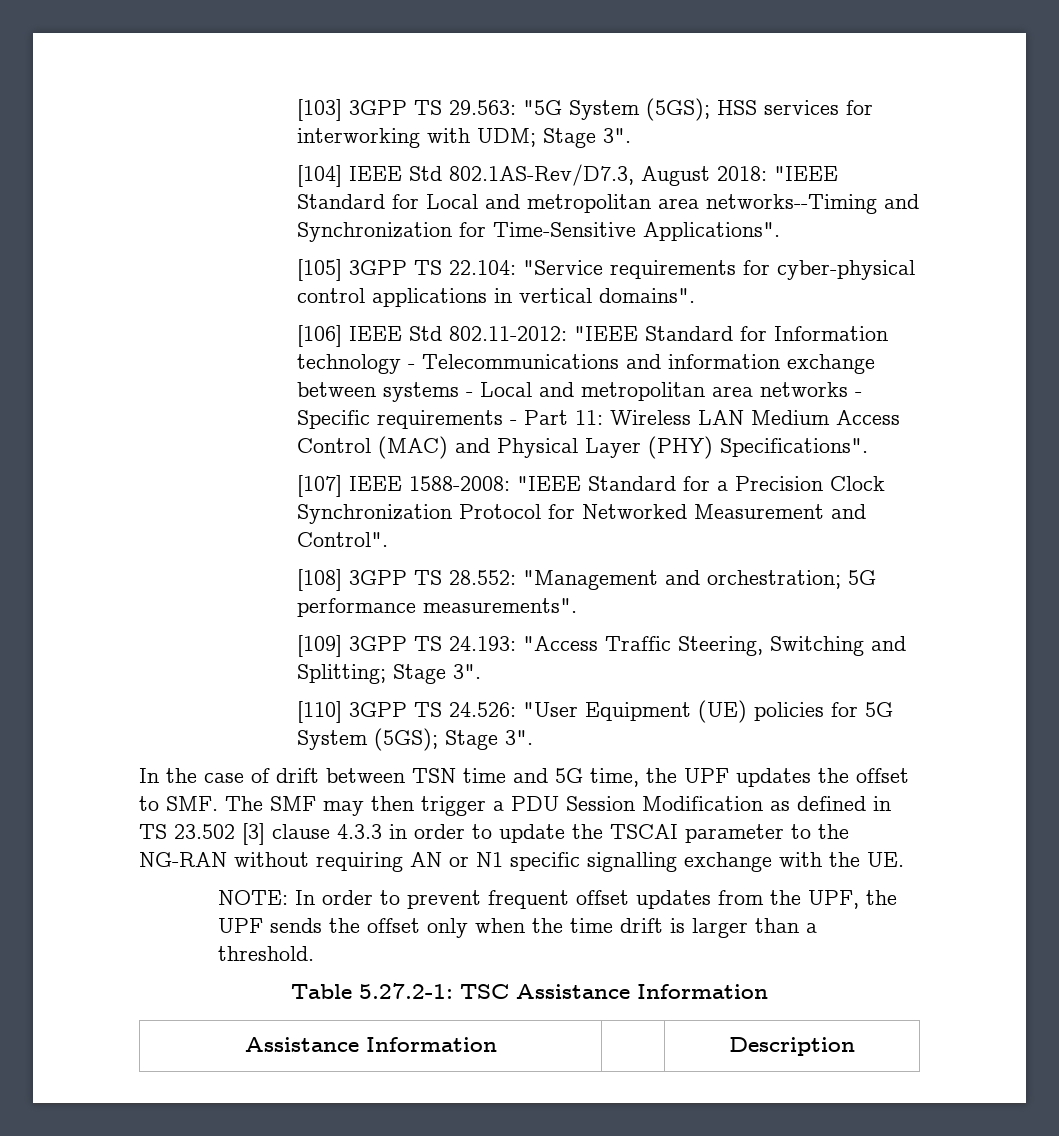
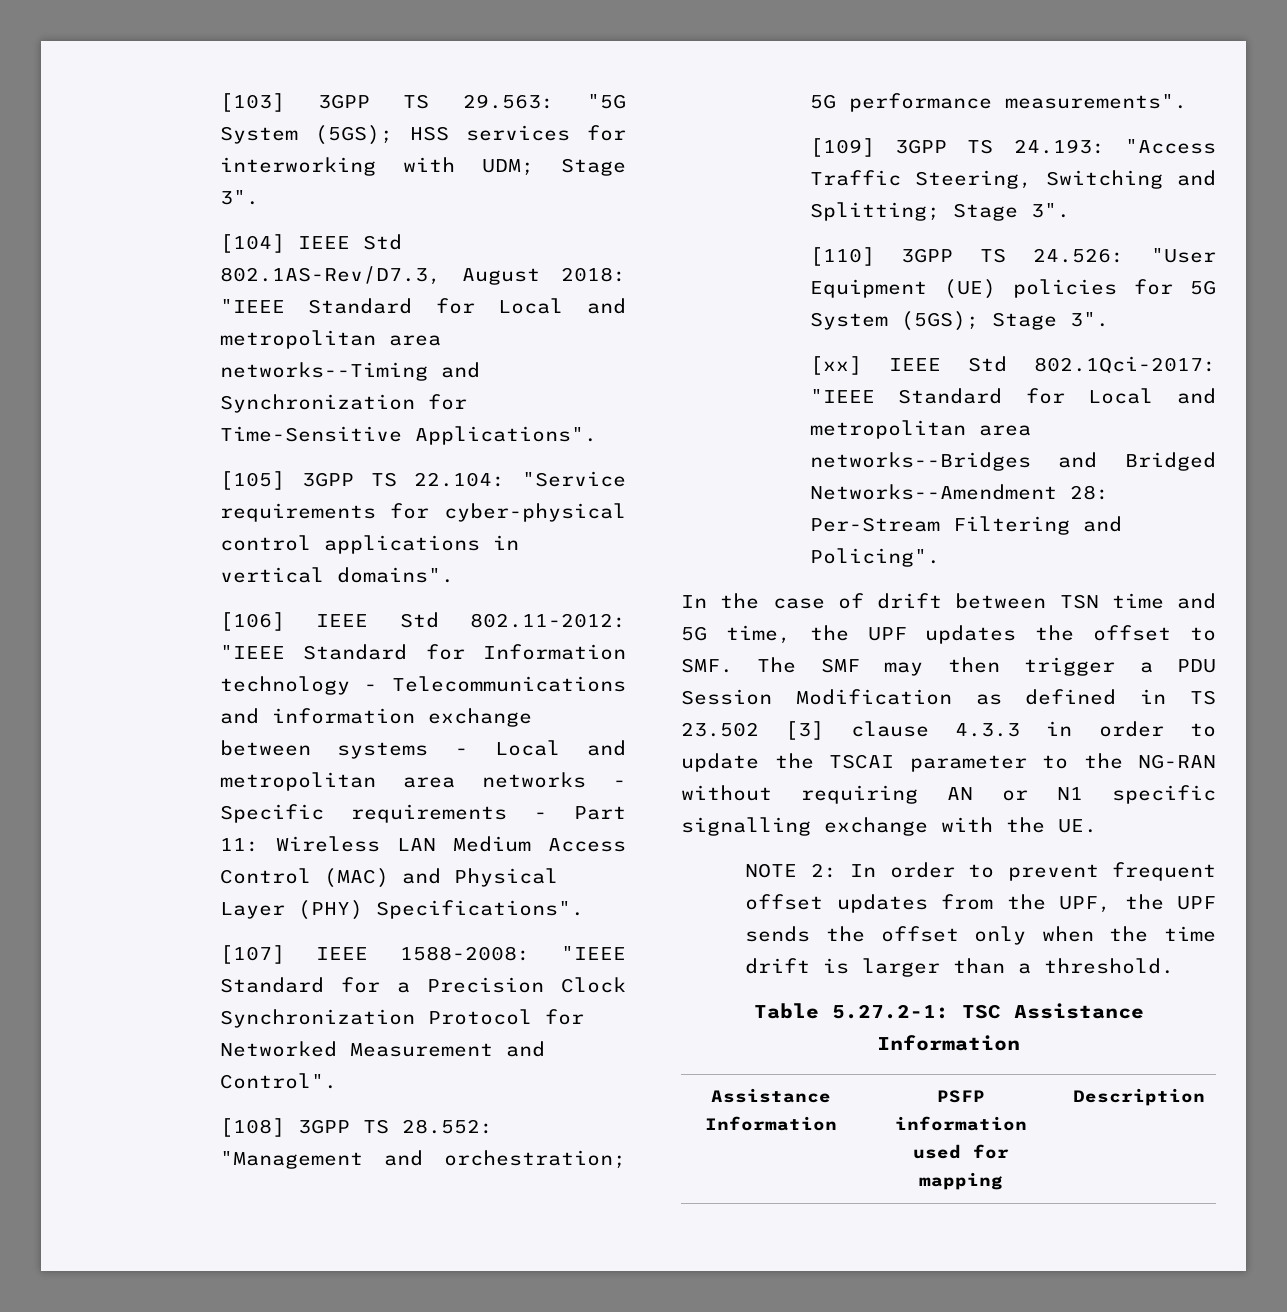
+ [xx] IEEE Std 802.1Qci-2017: "IEEE Standard for Local and metropolitan area networks--Bridges and Bridged Networks--Amendment 28: Per-Stream Filtering and Policing".
- NOTE: In order to prevent frequent offset updates from the UPF, the UPF sends the offset only when the time drift is larger than a threshold.
+ NOTE 2: In order to prevent frequent offset updates from the UPF, the UPF sends the offset only when the time drift is larger than a threshold.
- Assistance Information | | Description
+ Assistance Information | PSFP information used for mapping | Description

